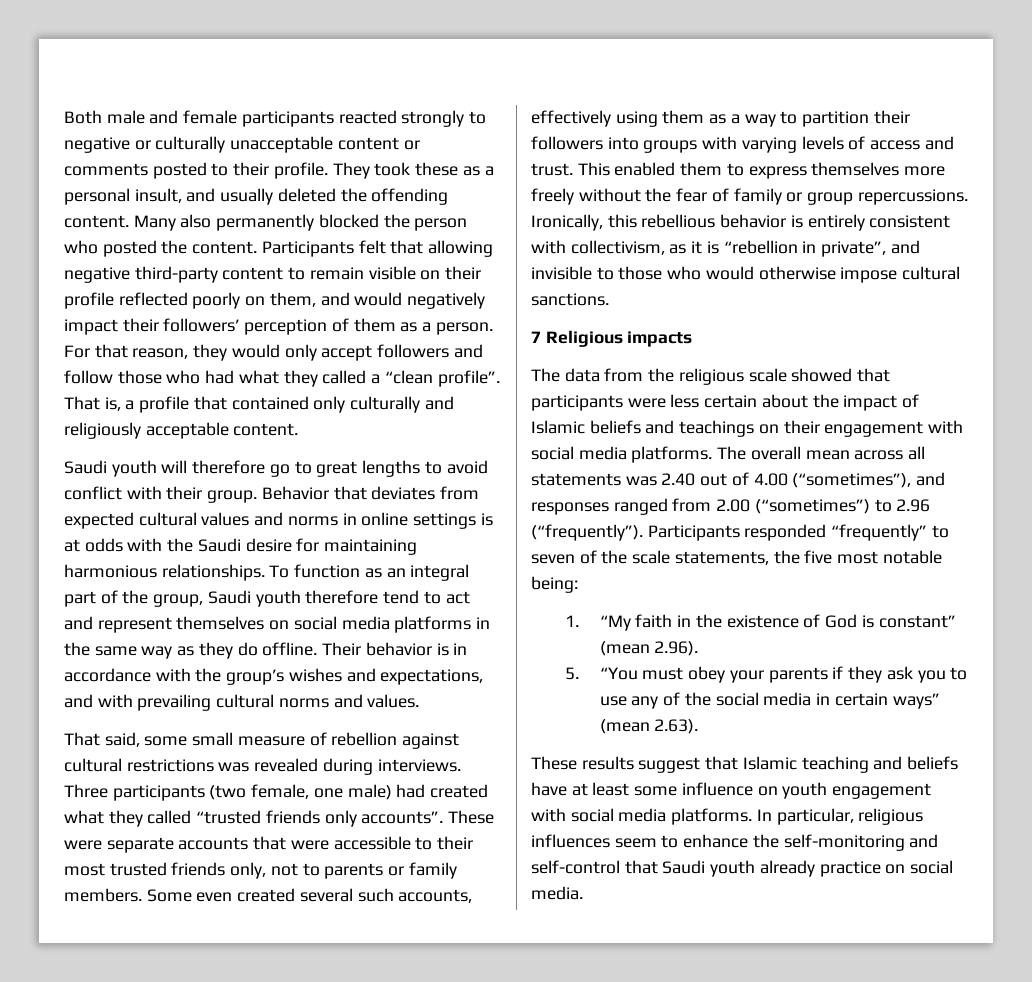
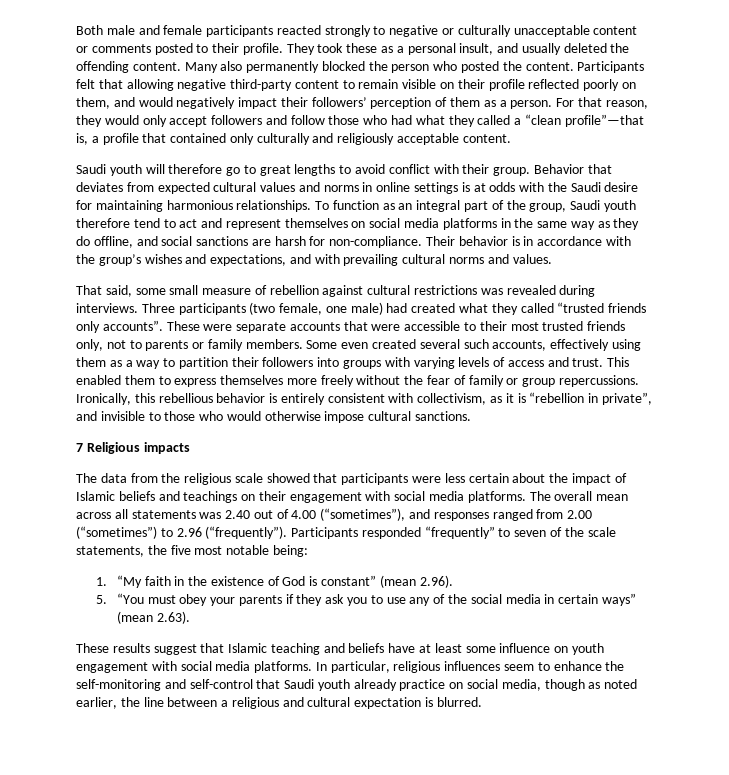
- For that reason, they would only accept followers and follow those who had what they called a “clean profile”. That is, a profile that contained only culturally and religiously acceptable content.
+ For that reason, they would only accept followers and follow those who had what they called a “clean profile”—that is, a profile that contained only culturally and religiously acceptable content.
- To function as an integral part of the group, Saudi youth therefore tend to act and represent themselves on social media platforms in the same way as they do offline.
+ To function as an integral part of the group, Saudi youth therefore tend to act and represent themselves on social media platforms in the same way as they do offline, and social sanctions are harsh for non-compliance.
- In particular, religious influences seem to enhance the self-monitoring and self-control that Saudi youth already practice on social media.
+ In particular, religious influences seem to enhance the self-monitoring and self-control that Saudi youth already practice on social media, though as noted earlier, the line between a religious and cultural expectation is blurred.

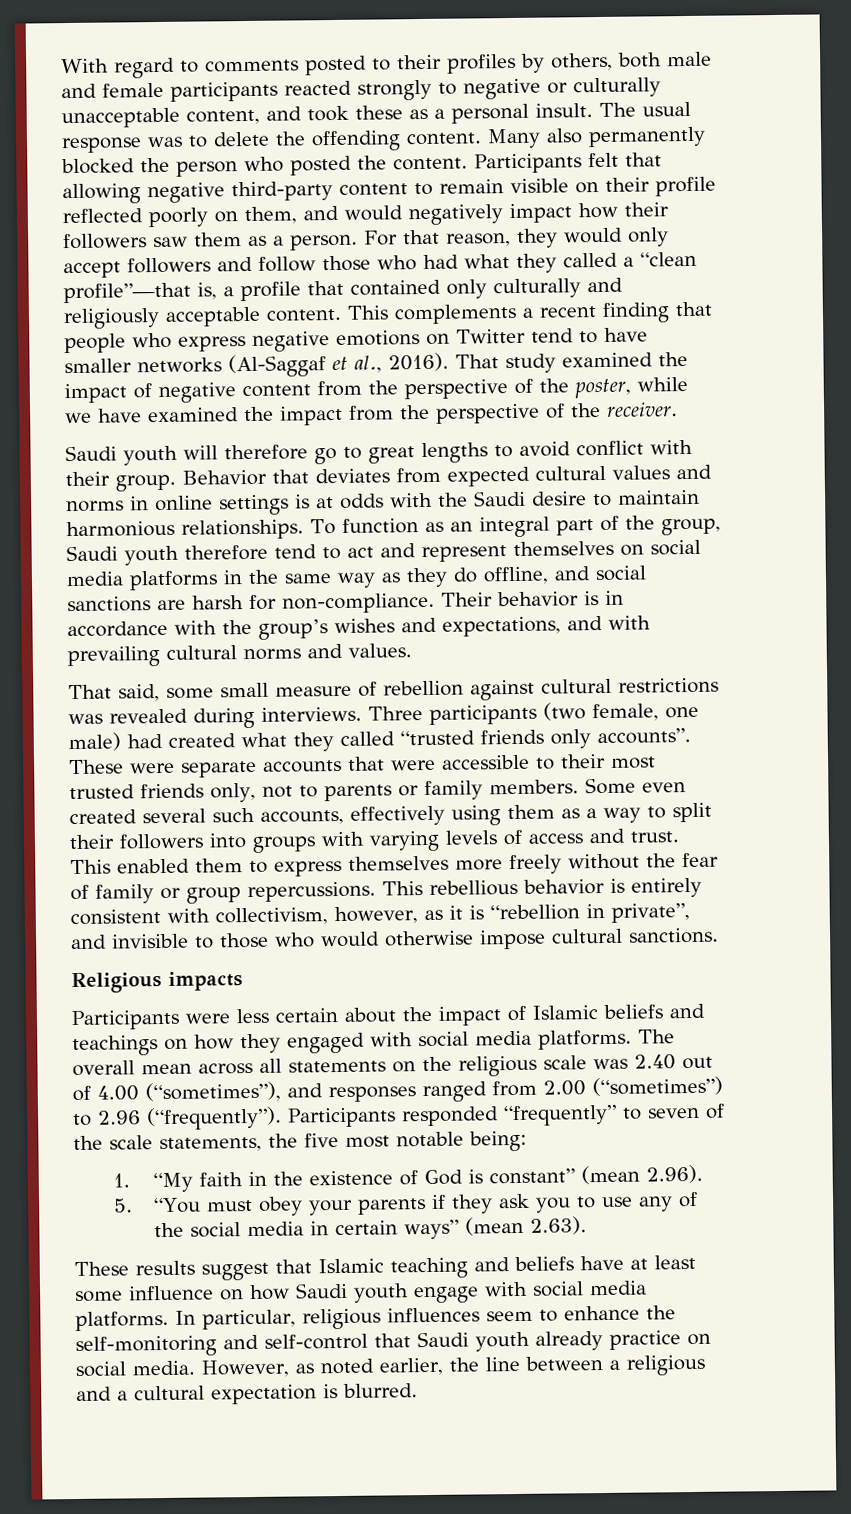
- Both male and female participants reacted strongly to negative or culturally unacceptable content or comments posted to their profile. They took these as a personal insult, and usually deleted the offending content.
+ With regard to comments posted to their profiles by others, both male and female participants reacted strongly to negative or culturally unacceptable content, and took these as a personal insult. The usual response was to delete the offending content.
- Participants felt that allowing negative third-party content to remain visible on their profile reflected poorly on them, and would negatively impact their followers’ perception of them as a person.
+ Participants felt that allowing negative third-party content to remain visible on their profile reflected poorly on them, and would negatively impact how their followers saw them as a person.
+ This complements a recent finding that people who express negative emotions on Twitter tend to have smaller networks (Al-Saggaf et al., 2016). That study examined the impact of negative content from the perspective of the poster, while we have examined the impact from the perspective of the receiver.
- Behavior that deviates from expected cultural values and norms in online settings is at odds with the Saudi desire for maintaining harmonious relationships.
+ Behavior that deviates from expected cultural values and norms in online settings is at odds with the Saudi desire to maintain harmonious relationships.
- Some even created several such accounts, effectively using them as a way to partition their followers into groups with varying levels of access and trust.
+ Some even created several such accounts, effectively using them as a way to split their followers into groups with varying levels of access and trust.
- Ironically, this rebellious behavior is entirely consistent with collectivism, as it is “rebellion in private”, and invisible to those who would otherwise impose cultural sanctions.
+ This rebellious behavior is entirely consistent with collectivism, however, as it is “rebellion in private”, and invisible to those who would otherwise impose cultural sanctions.
- 7 Religious impacts
+ Religious impacts
- The data from the religious scale showed that participants were less certain about the impact of Islamic beliefs and teachings on their engagement with social media platforms.
+ Participants were less certain about the impact of Islamic beliefs and teachings on how they engaged with social media platforms.
- The overall mean across all statements was 2.40 out of 4.00 (“sometimes”), and responses ranged from 2.00 (“sometimes”) to 2.96 (“frequently”).
+ The overall mean across all statements on the religious scale was 2.40 out of 4.00 (“sometimes”), and responses ranged from 2.00 (“sometimes”) to 2.96 (“frequently”).
- These results suggest that Islamic teaching and beliefs have at least some influence on youth engagement with social media platforms.
+ These results suggest that Islamic teaching and beliefs have at least some influence on how Saudi youth engage with social media platforms.
- In particular, religious influences seem to enhance the self-monitoring and self-control that Saudi youth already practice on social media, though as noted earlier, the line between a religious and cultural expectation is blurred.
+ In particular, religious influences seem to enhance the self-monitoring and self-control that Saudi youth already practice on social media. However, as noted earlier, the line between a religious and a cultural expectation is blurred.

